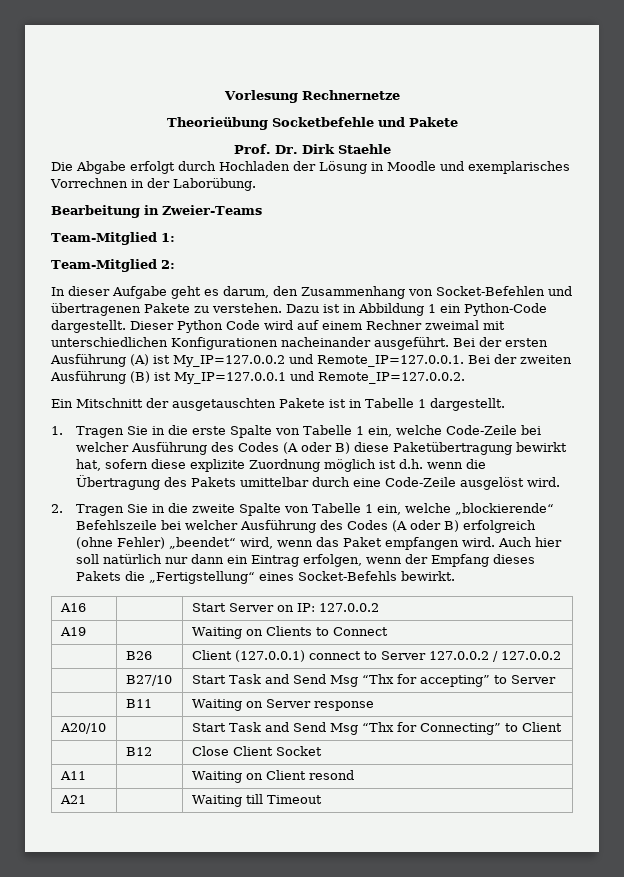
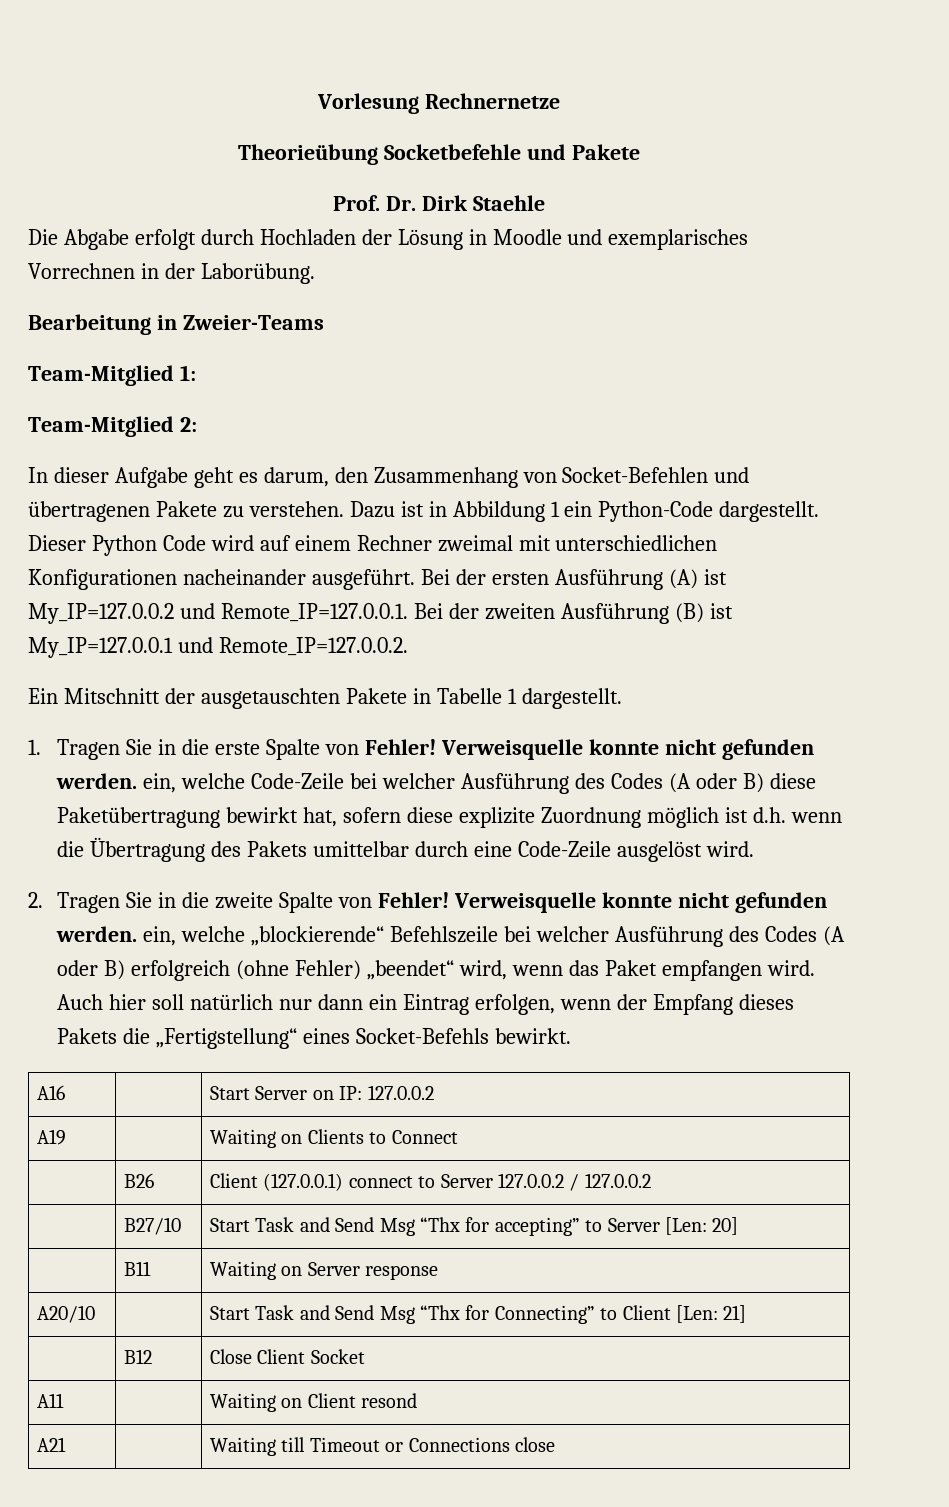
- Ein Mitschnitt der ausgetauschten Pakete ist in Tabelle 1 dargestellt.
+ Ein Mitschnitt der ausgetauschten Pakete in Tabelle 1 dargestellt.
- 1. Tragen Sie in die erste Spalte von Tabelle 1 ein, welche Code-Zeile bei welcher Ausführung des Codes (A oder B) diese Paketübertragung bewirkt hat, sofern diese explizite Zuordnung möglich ist d.h. wenn die Übertragung des Pakets umittelbar durch eine Code-Zeile ausgelöst wird.
+ 1. Tragen Sie in die erste Spalte von Fehler! Verweisquelle konnte nicht gefunden werden. ein, welche Code-Zeile bei welcher Ausführung des Codes (A oder B) diese Paketübertragung bewirkt hat, sofern diese explizite Zuordnung möglich ist d.h. wenn die Übertragung des Pakets umittelbar durch eine Code-Zeile ausgelöst wird.
- 2. Tragen Sie in die zweite Spalte von Tabelle 1 ein, welche „blockierende“ Befehlszeile bei welcher Ausführung des Codes (A oder B) erfolgreich (ohne Fehler) „beendet“ wird, wenn das Paket empfangen wird.
+ 2. Tragen Sie in die zweite Spalte von Fehler! Verweisquelle konnte nicht gefunden werden. ein, welche „blockierende“ Befehlszeile bei welcher Ausführung des Codes (A oder B) erfolgreich (ohne Fehler) „beendet“ wird, wenn das Paket empfangen wird.
- | B27/10 | Start Task and Send Msg “Thx for accepting” to Server
+ | B27/10 | Start Task and Send Msg “Thx for accepting” to Server [Len: 20]
- A20/10 | | Start Task and Send Msg “Thx for Connecting” to Client
+ A20/10 | | Start Task and Send Msg “Thx for Connecting” to Client [Len: 21]
- A21 | | Waiting till Timeout
+ A21 | | Waiting till Timeout or Connections close

